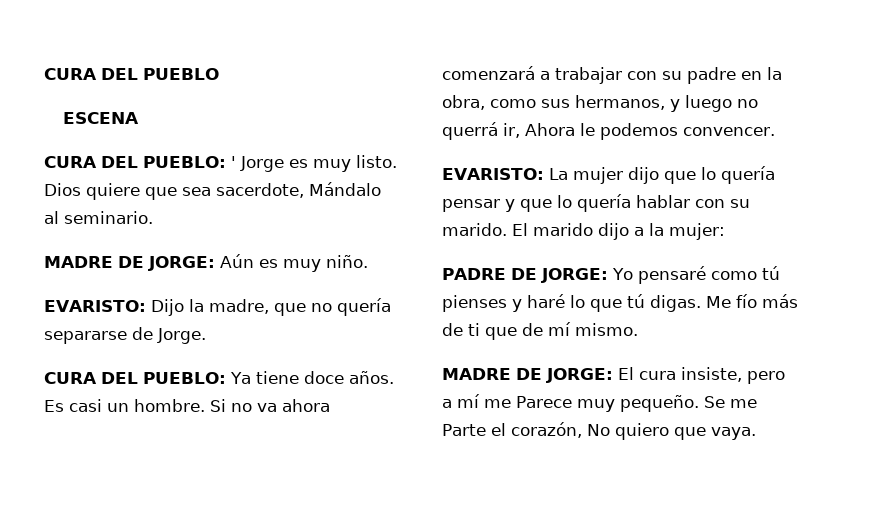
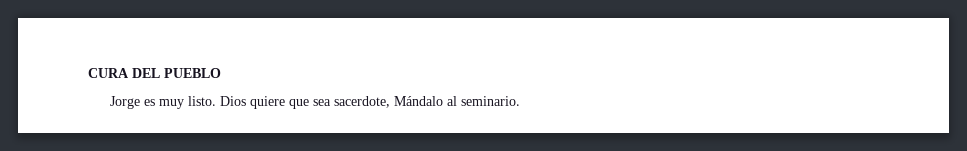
- ESCENA
- CURA DEL PUEBLO: ' Jorge es muy listo.
+ Jorge es muy listo.
- MADRE DE JORGE: Aún es muy niño.
- EVARISTO: Dijo la madre, que no quería separarse de Jorge.
- CURA DEL PUEBLO: Ya tiene doce años. Es casi un hombre. Si no va ahora comenzará a trabajar con su padre en la obra, como sus hermanos, y luego no querrá ir, Ahora le podemos convencer.
- EVARISTO: La mujer dijo que lo quería pensar y que lo quería hablar con su marido. El marido dijo a la mujer:
- PADRE DE JORGE: Yo pensaré como tú pienses y haré lo que tú digas. Me fío más de ti que de mí mismo.
- MADRE DE JORGE: El cura insiste, pero a mí me Parece muy pequeño. Se me Parte el corazón, No quiero que vaya.

